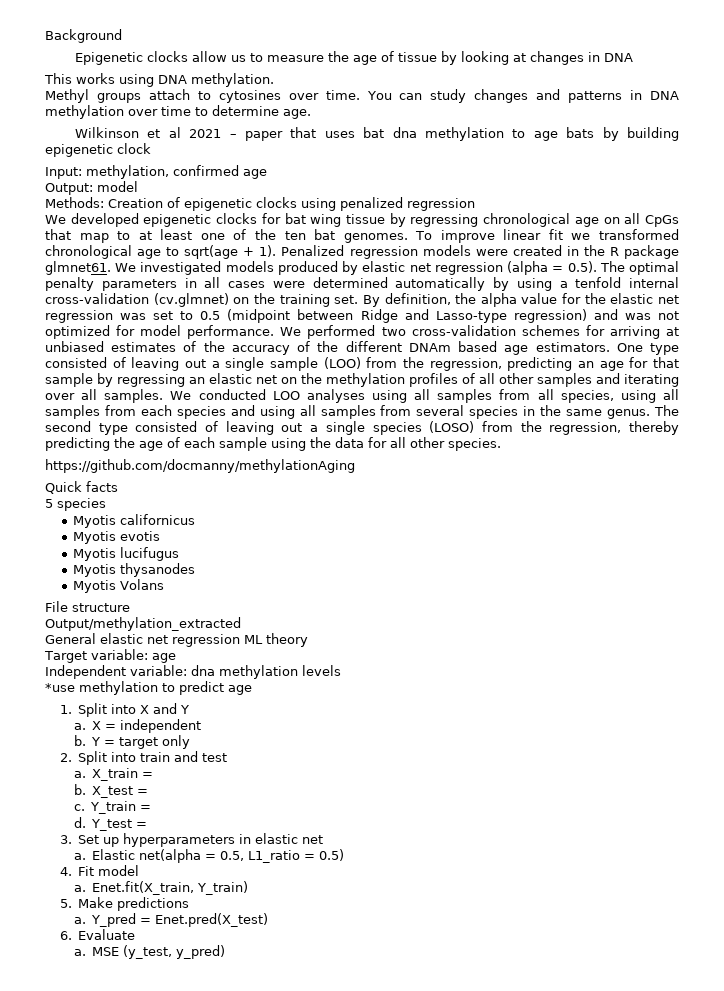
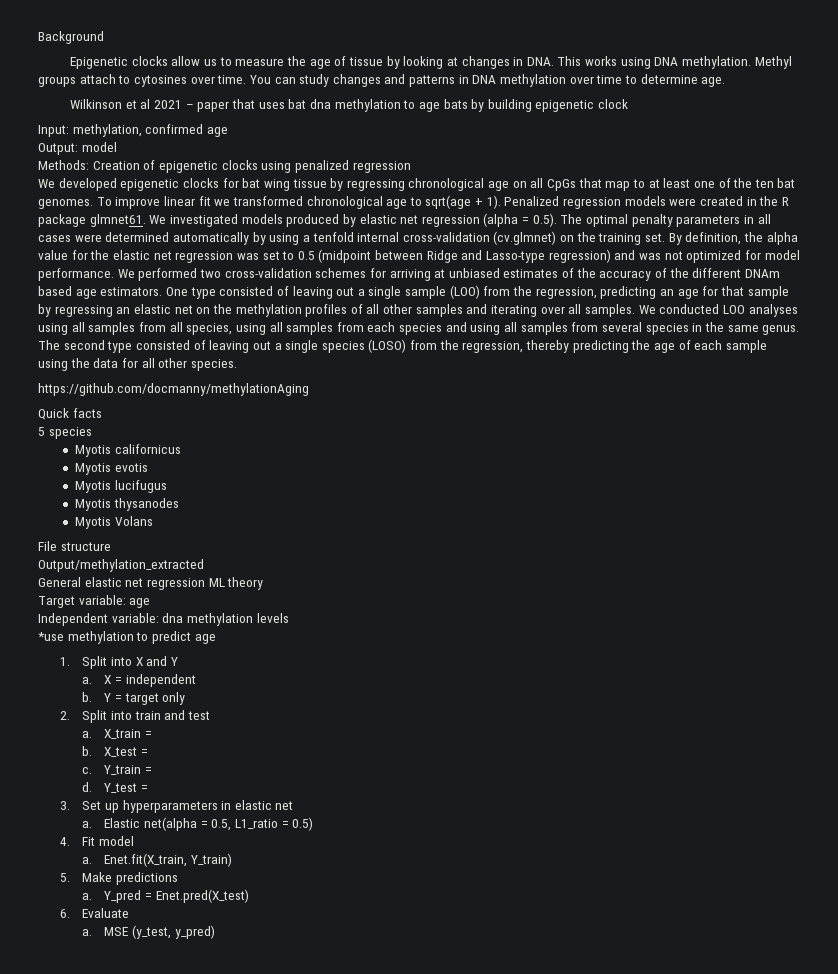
- Epigenetic clocks allow us to measure the age of tissue by looking at changes in DNA
- This works using DNA methylation.
- Methyl groups attach to cytosines over time.
+ Epigenetic clocks allow us to measure the age of tissue by looking at changes in DNA. This works using DNA methylation. Methyl groups attach to cytosines over time.

